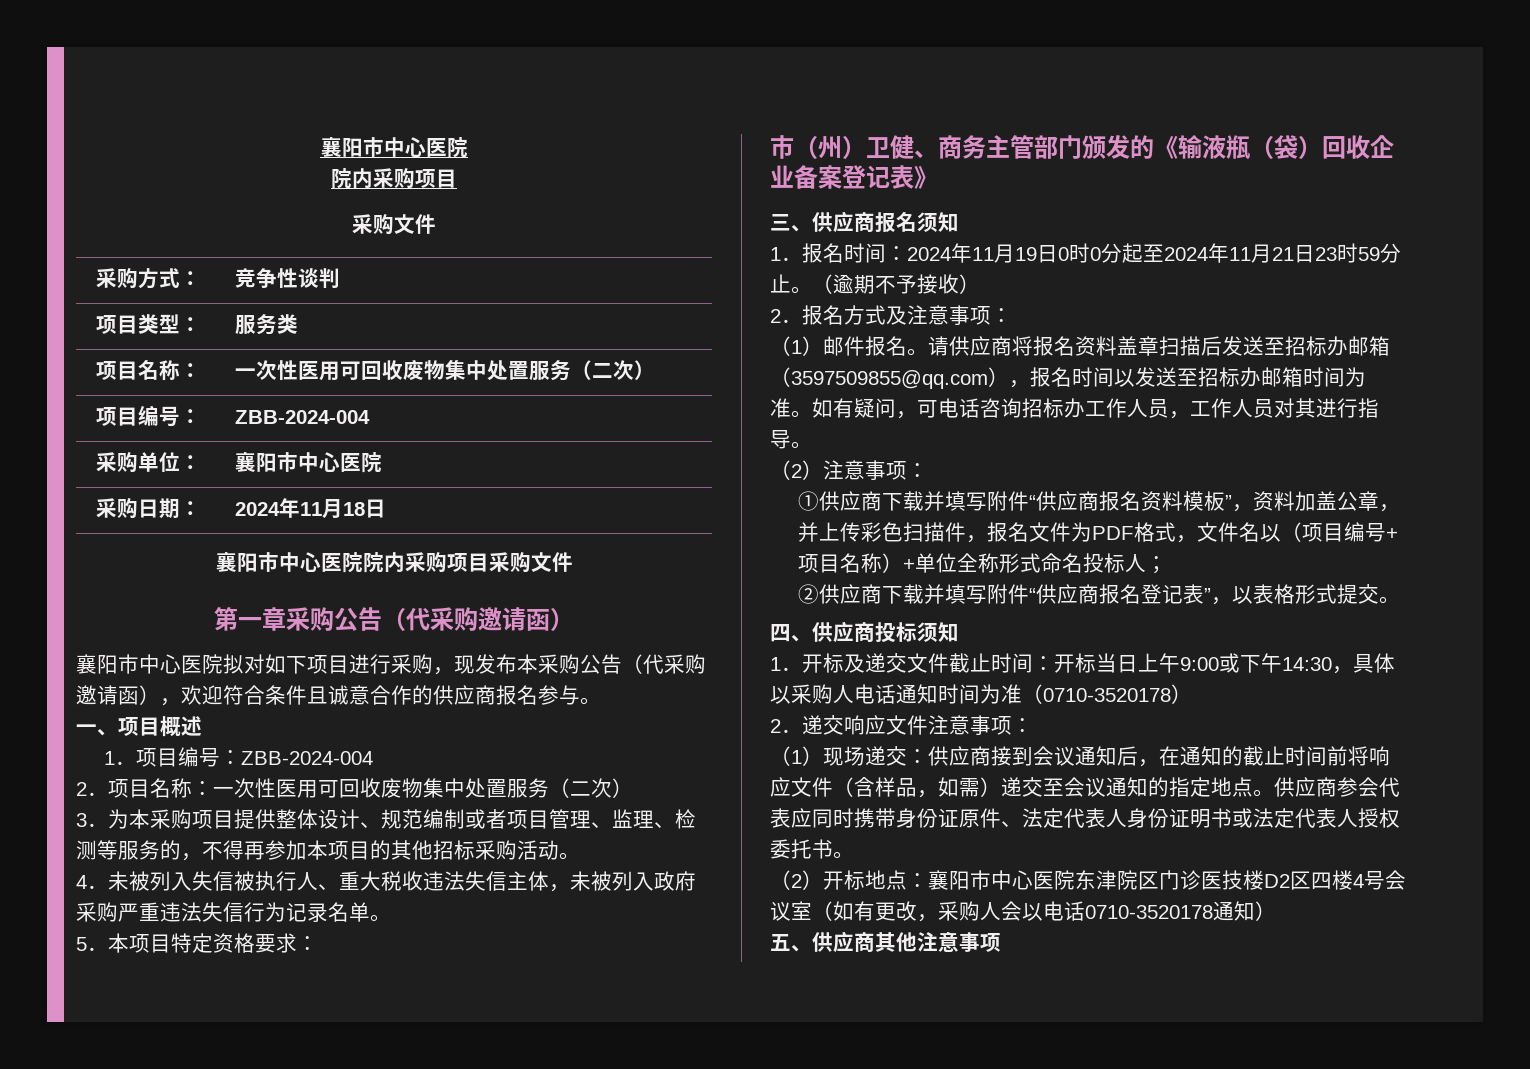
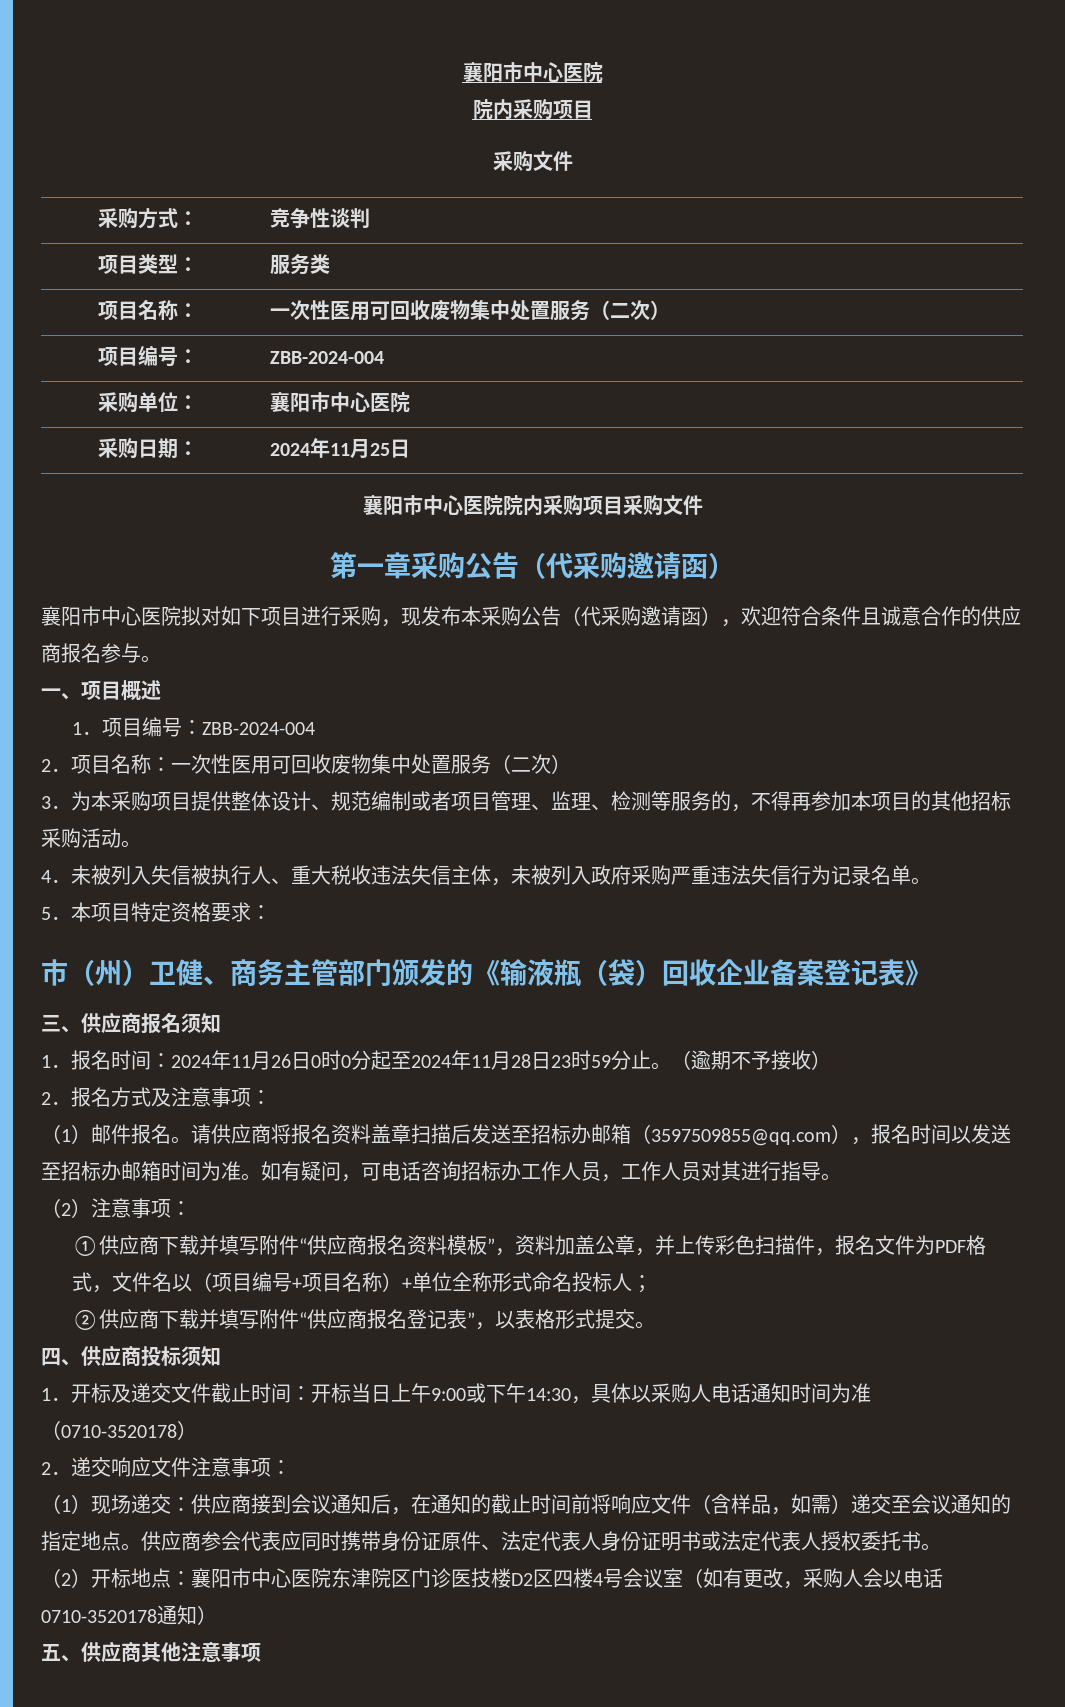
- 采购日期： | 2024年11月18日
+ 采购日期： | 2024年11月25日
- 1．报名时间：2024年11月19日0时0分起至2024年11月21日23时59分止。
+ 1．报名时间：2024年11月26日0时0分起至2024年11月28日23时59分止。

